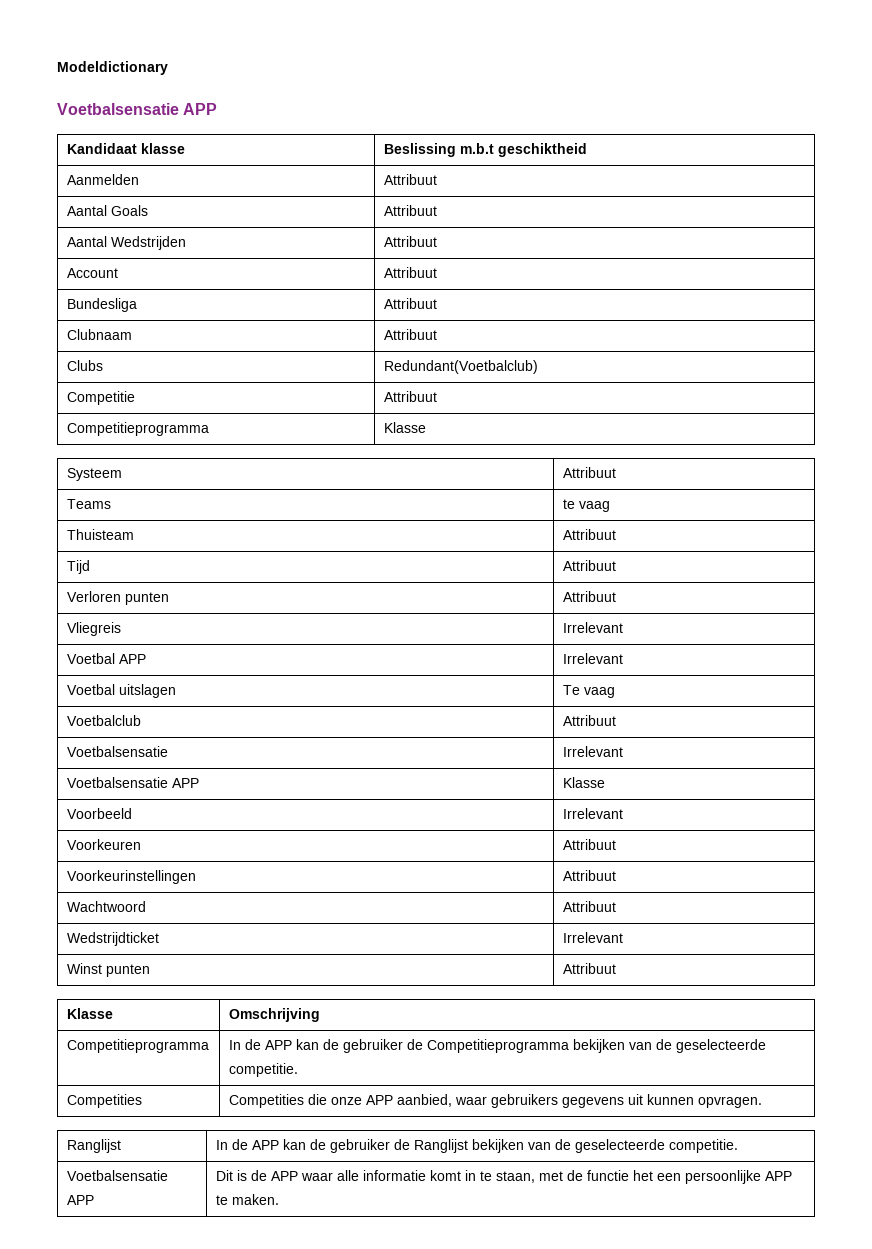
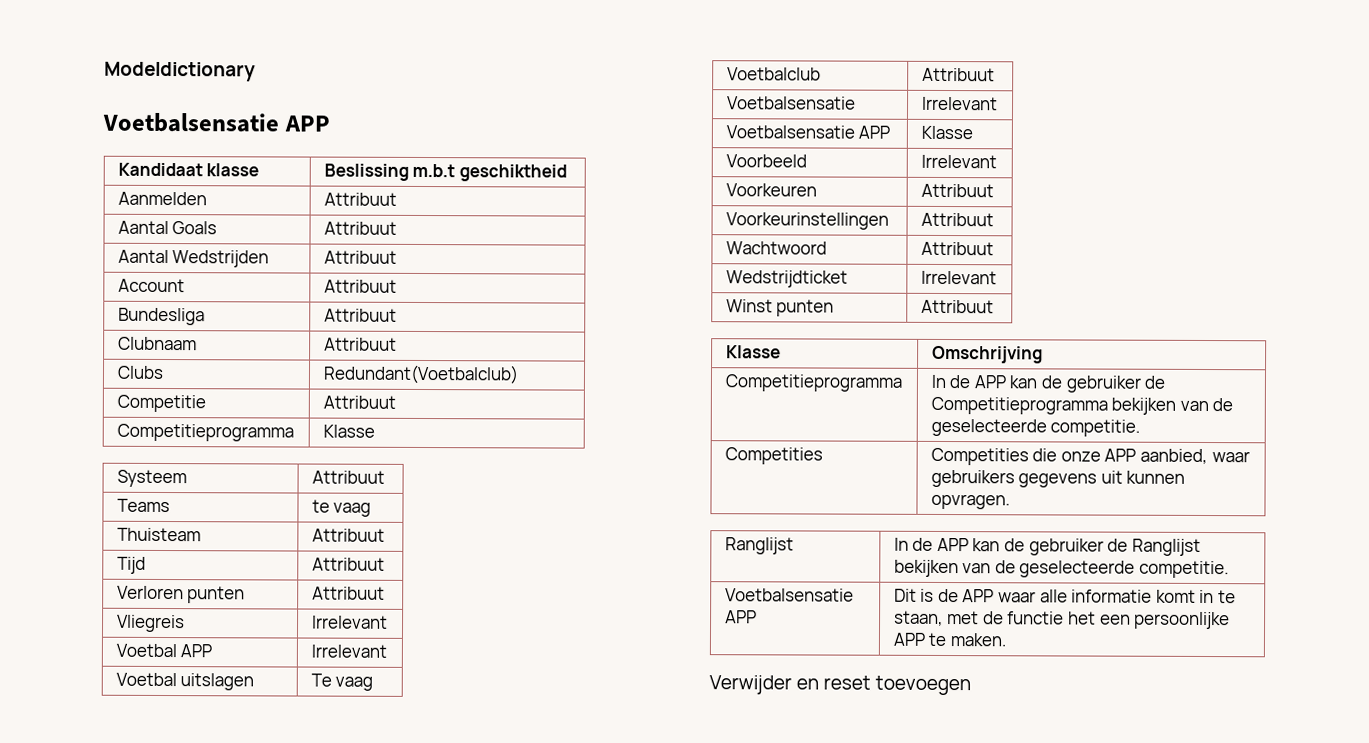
+ Verwijder en reset toevoegen

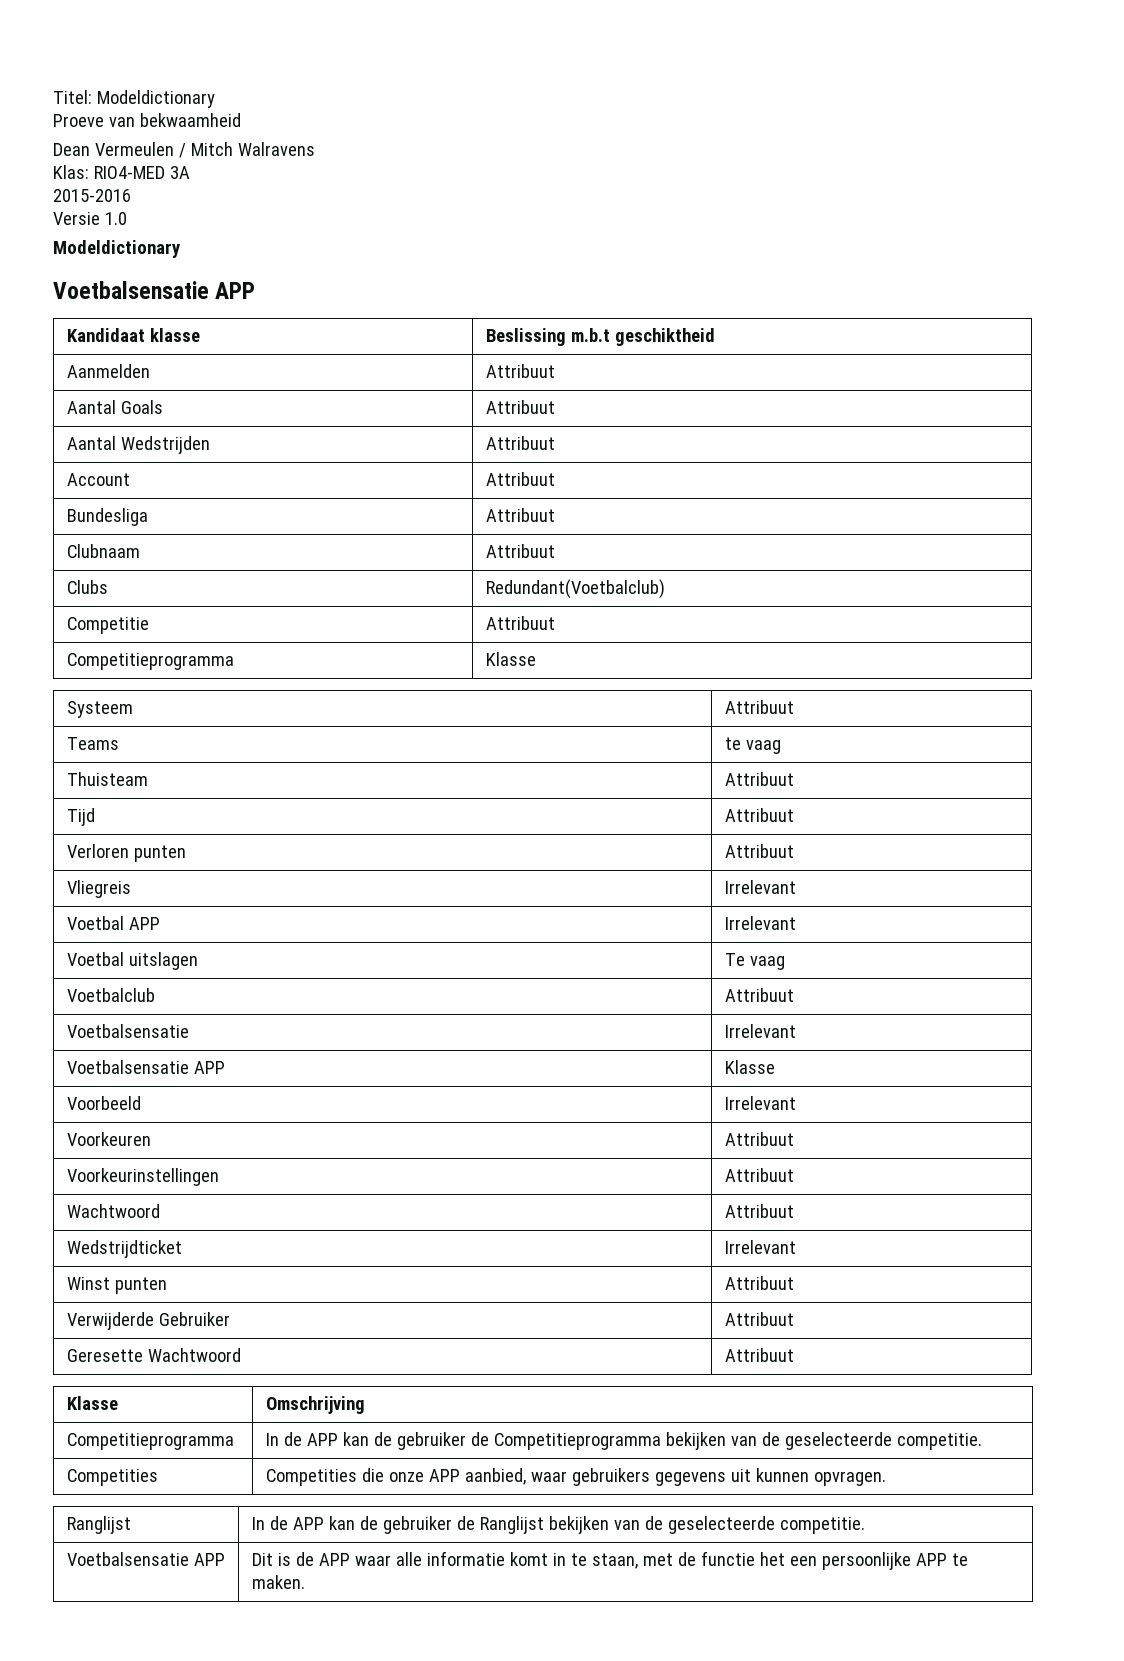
+ Titel: Modeldictionary
+ Proeve van bekwaamheid
+ Dean Vermeulen / Mitch Walravens
+ Klas: RIO4-MED 3A
+ 2015-2016
+ Versie 1.0
+ Verwijderde Gebruiker | Attribuut
+ Geresette Wachtwoord | Attribuut
- Verwijder en reset toevoegen

